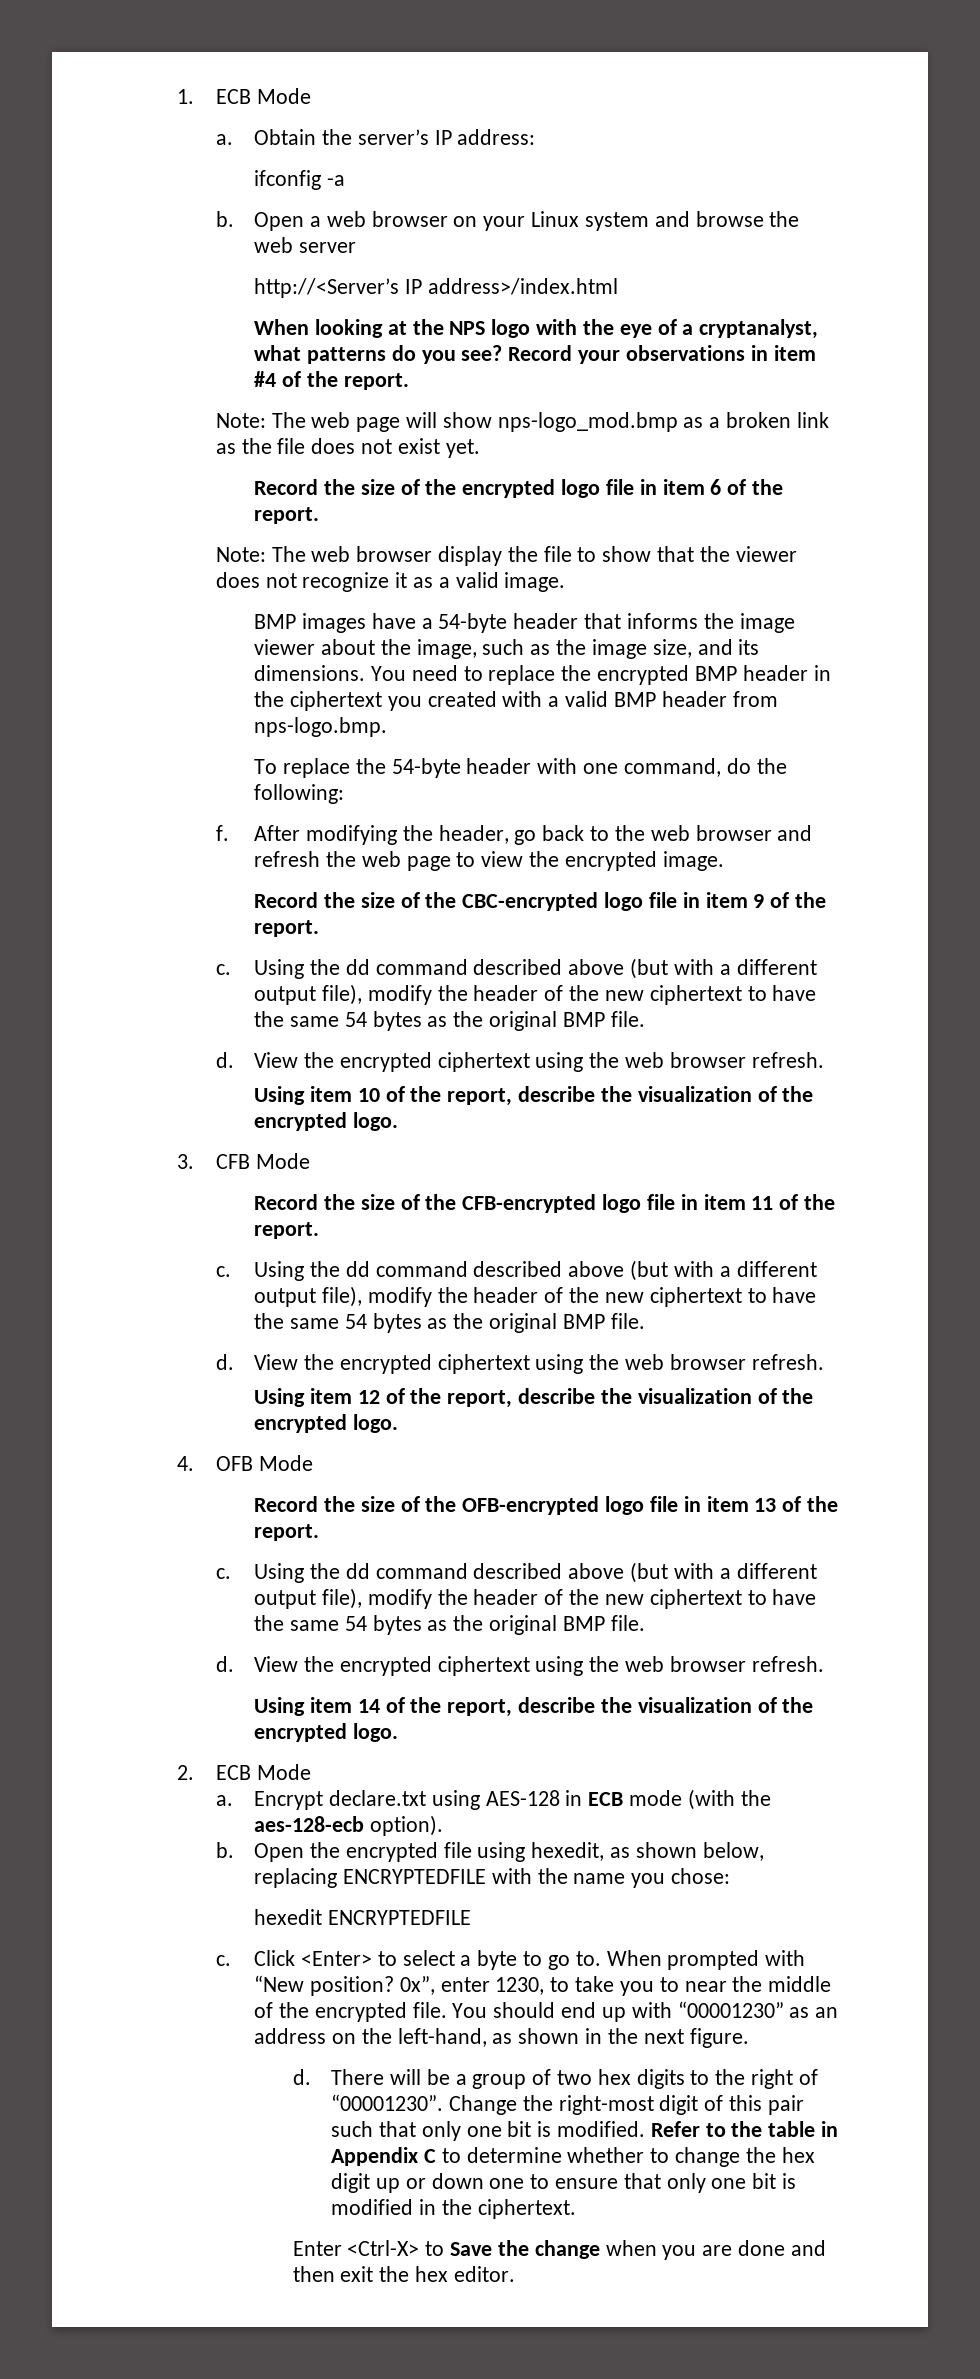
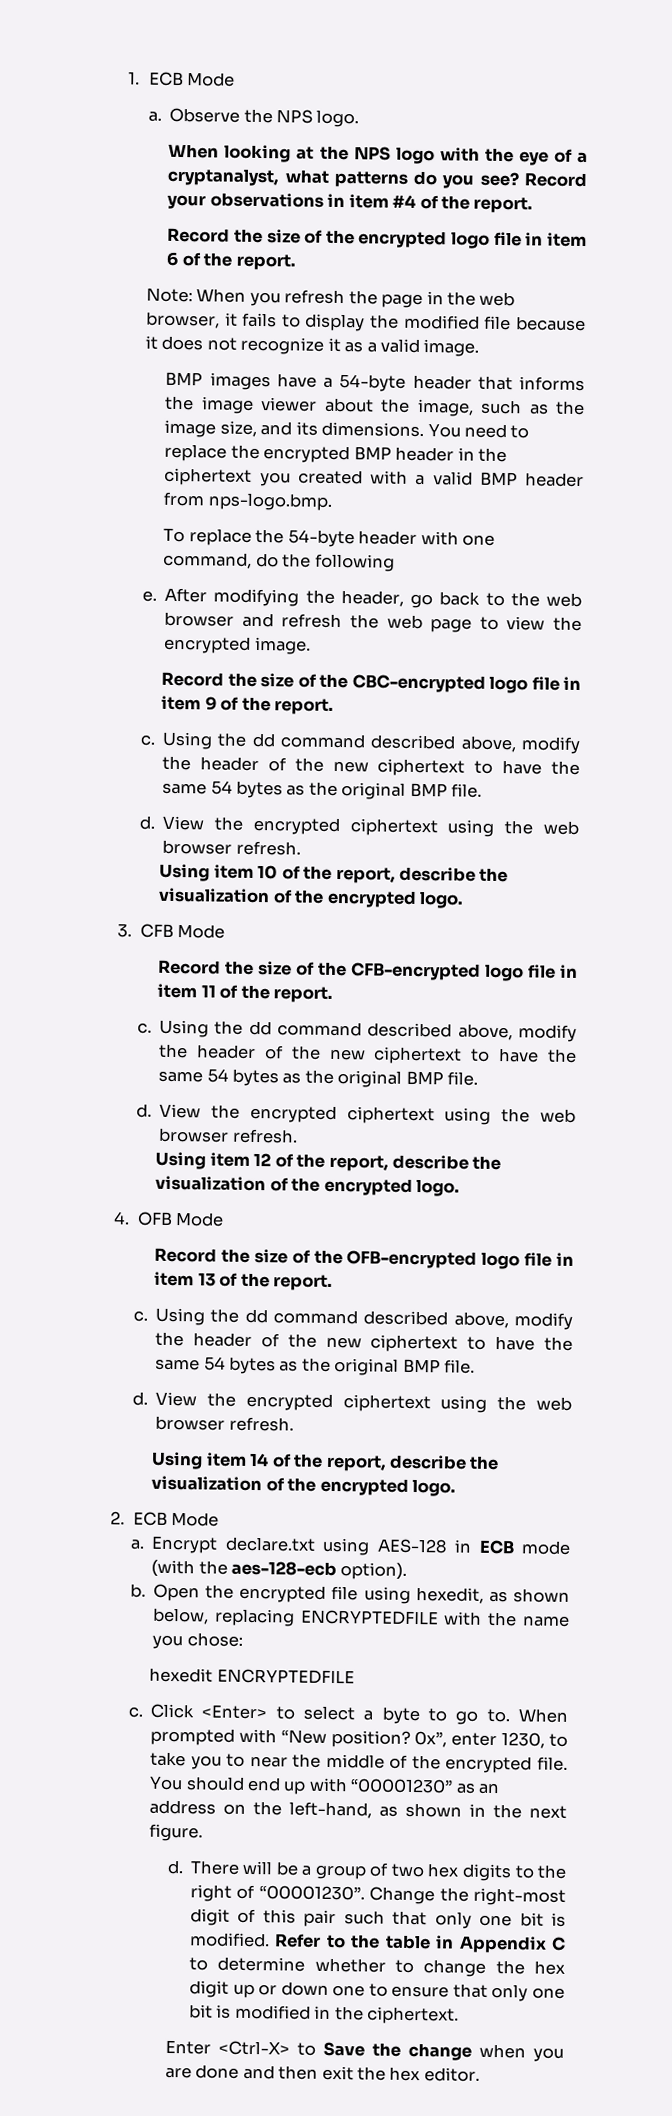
- Obtain the server’s IP address:
- ifconfig -a
- b. Open a web browser on your Linux system and browse the web server
- http://<Server’s IP address>/index.html
+ Observe the NPS logo.
- Note: The web page will show nps-logo_mod.bmp as a broken link as the file does not exist yet.
- Note: The web browser display the file to show that the viewer does not recognize it as a valid image.
+ Note: When you refresh the page in the web browser, it fails to display the modified file because it does not recognize it as a valid image.
- To replace the 54-byte header with one command, do the following:
- f.
+ To replace the 54-byte header with one command, do the following
+ e.
  Record the size of the CBC-encrypted logo file in item 9 of the report.
- c. Using the dd command described above (but with a different output file), modify the header of the new ciphertext to have the same 54 bytes as the original BMP file.
+ c. Using the dd command described above, modify the header of the new ciphertext to have the same 54 bytes as the original BMP file.
  Record the size of the CFB-encrypted logo file in item 11 of the report.
- c. Using the dd command described above (but with a different output file), modify the header of the new ciphertext to have the same 54 bytes as the original BMP file.
+ c. Using the dd command described above, modify the header of the new ciphertext to have the same 54 bytes as the original BMP file.
  Record the size of the OFB-encrypted logo file in item 13 of the report.
- c. Using the dd command described above (but with a different output file), modify the header of the new ciphertext to have the same 54 bytes as the original BMP file.
+ c. Using the dd command described above, modify the header of the new ciphertext to have the same 54 bytes as the original BMP file.

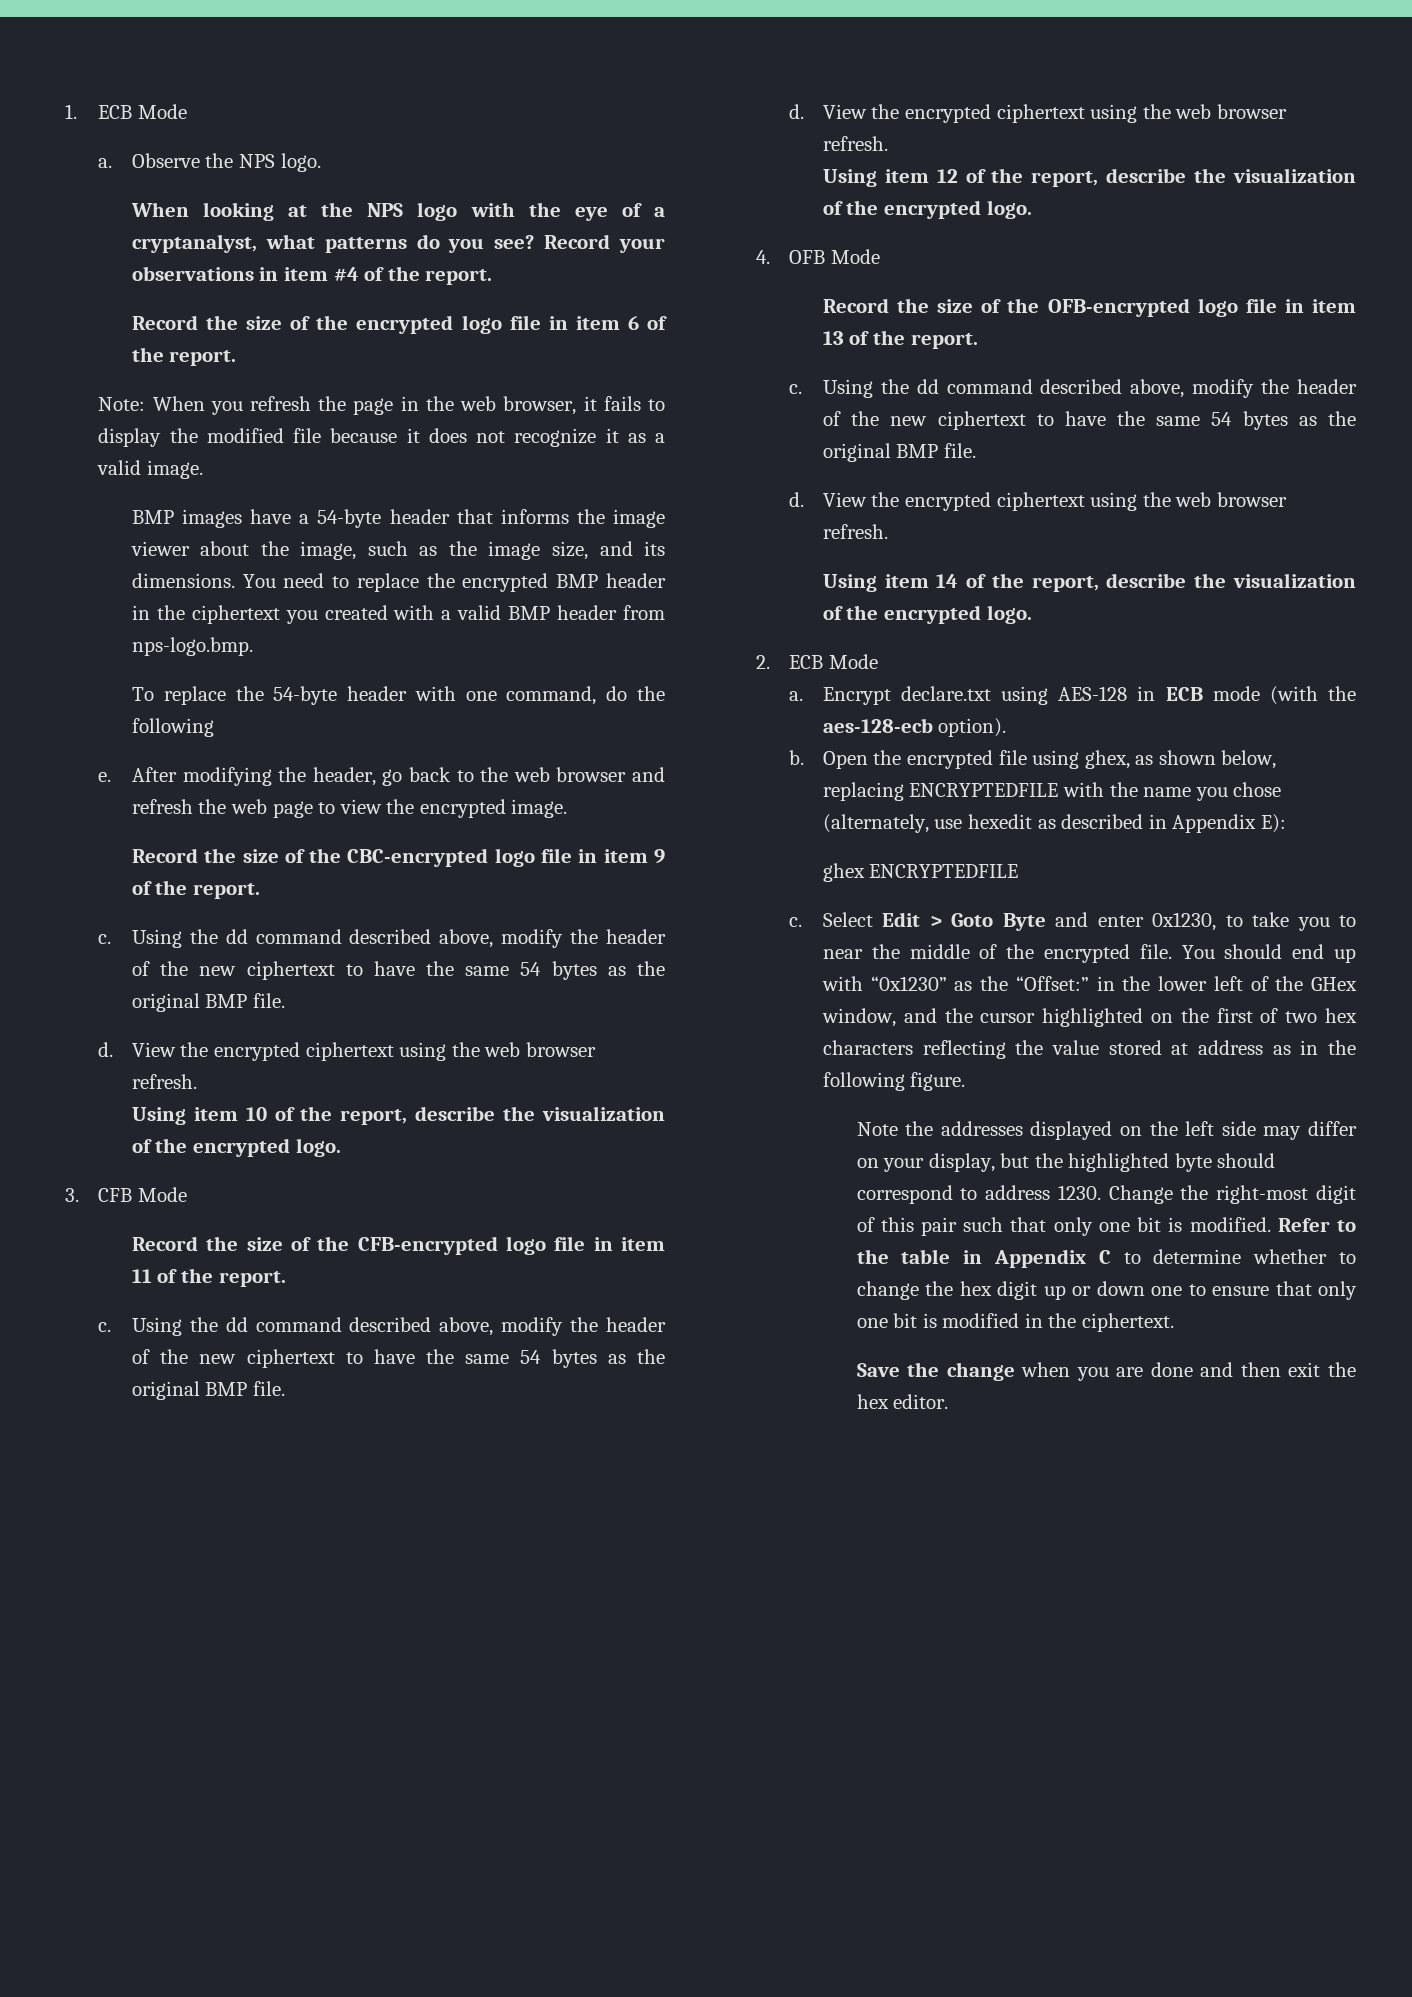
- Open the encrypted file using hexedit, as shown below, replacing ENCRYPTEDFILE with the name you chose:
- hexedit ENCRYPTEDFILE
- c. Click <Enter> to select a byte to go to. When prompted with “New position? 0x”, enter 1230, to take you to near the middle of the encrypted file.
+ Open the encrypted file using ghex, as shown below, replacing ENCRYPTEDFILE with the name you chose (alternately, use hexedit as described in Appendix E):
+ ghex ENCRYPTEDFILE
+ c. Select Edit > Goto Byte and enter 0x1230, to take you to near the middle of the encrypted file.
- You should end up with “00001230” as an address on the left-hand, as shown in the next figure.
- d. There will be a group of two hex digits to the right of “00001230”.
+ You should end up with “0x1230” as the “Offset:” in the lower left of the GHex window, and the cursor highlighted on the first of two hex characters reflecting the value stored at address as in the following figure.
+ Note the addresses displayed on the left side may differ on your display, but the highlighted byte should correspond to address 1230.
- Enter <Ctrl-X> to Save the change when you are done and then exit the hex editor.
+ Save the change when you are done and then exit the hex editor.

